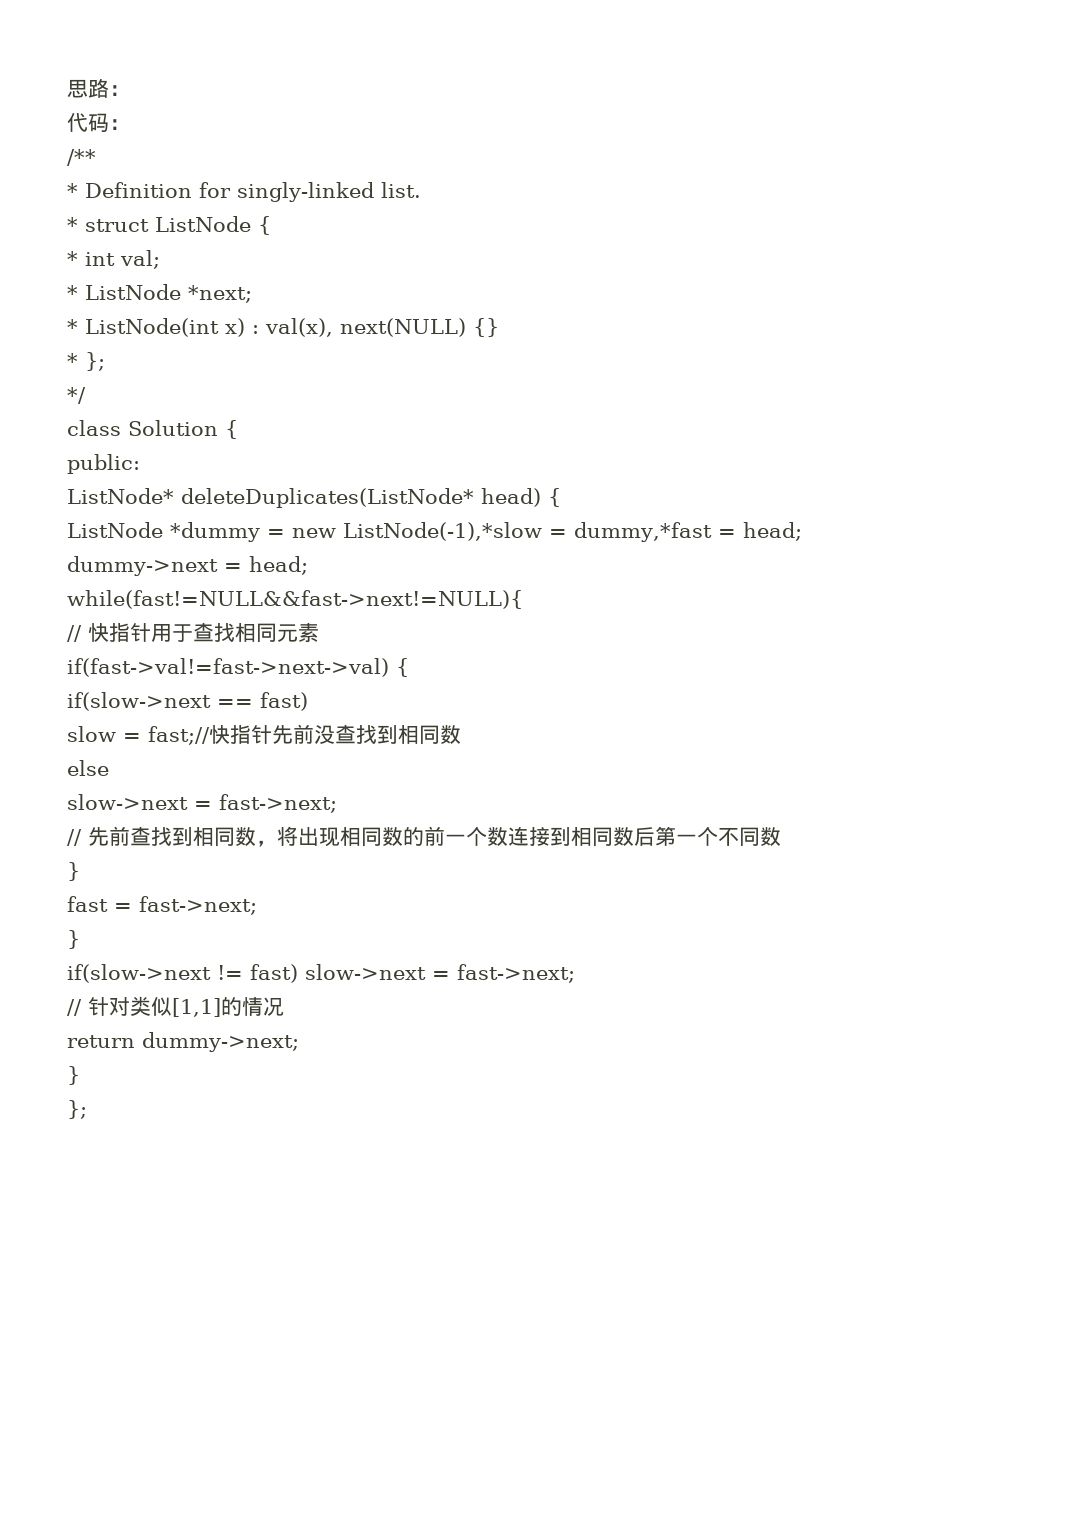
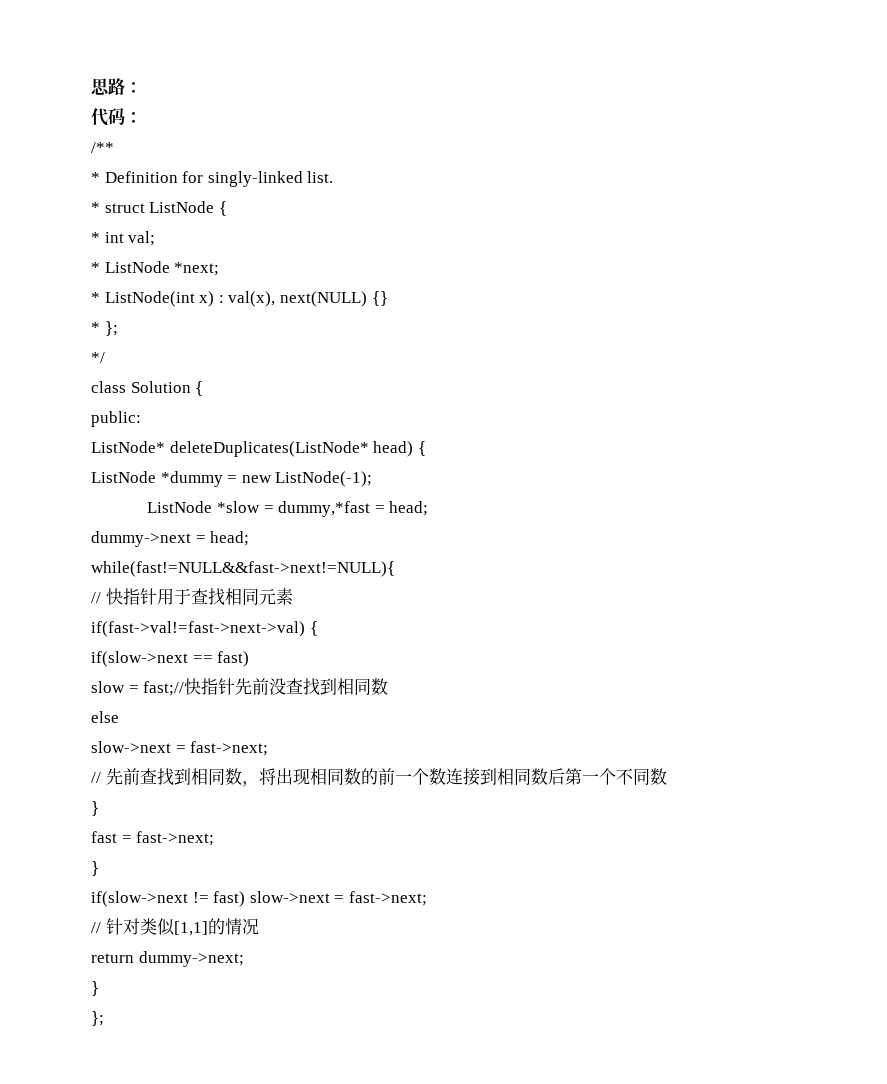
- ListNode *dummy = new ListNode(-1),*slow = dummy,*fast = head;
+ ListNode *dummy = new ListNode(-1);
+ ListNode *slow = dummy,*fast = head;

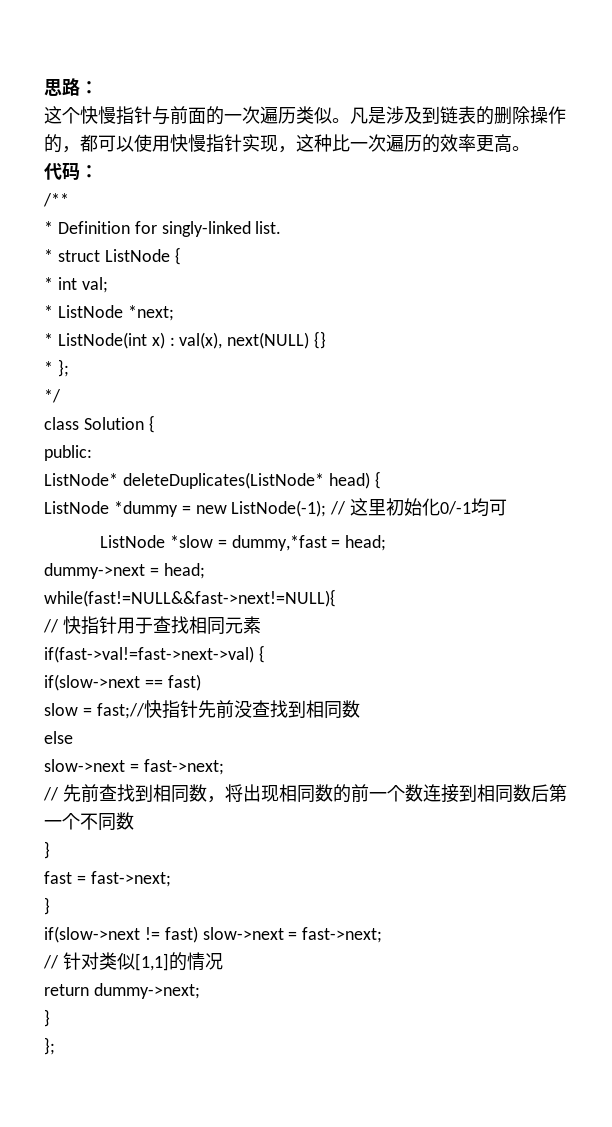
+ 这个快慢指针与前面的一次遍历类似。凡是涉及到链表的删除操作的，都可以使用快慢指针实现，这种比一次遍历的效率更高。
- ListNode *dummy = new ListNode(-1);
+ ListNode *dummy = new ListNode(-1); // 这里初始化0/-1均可

